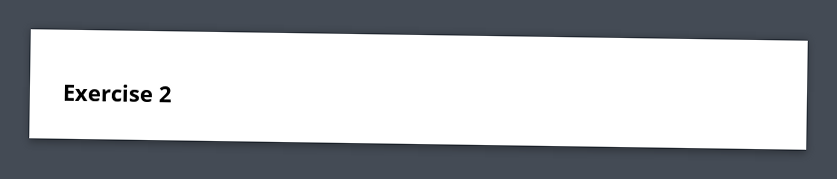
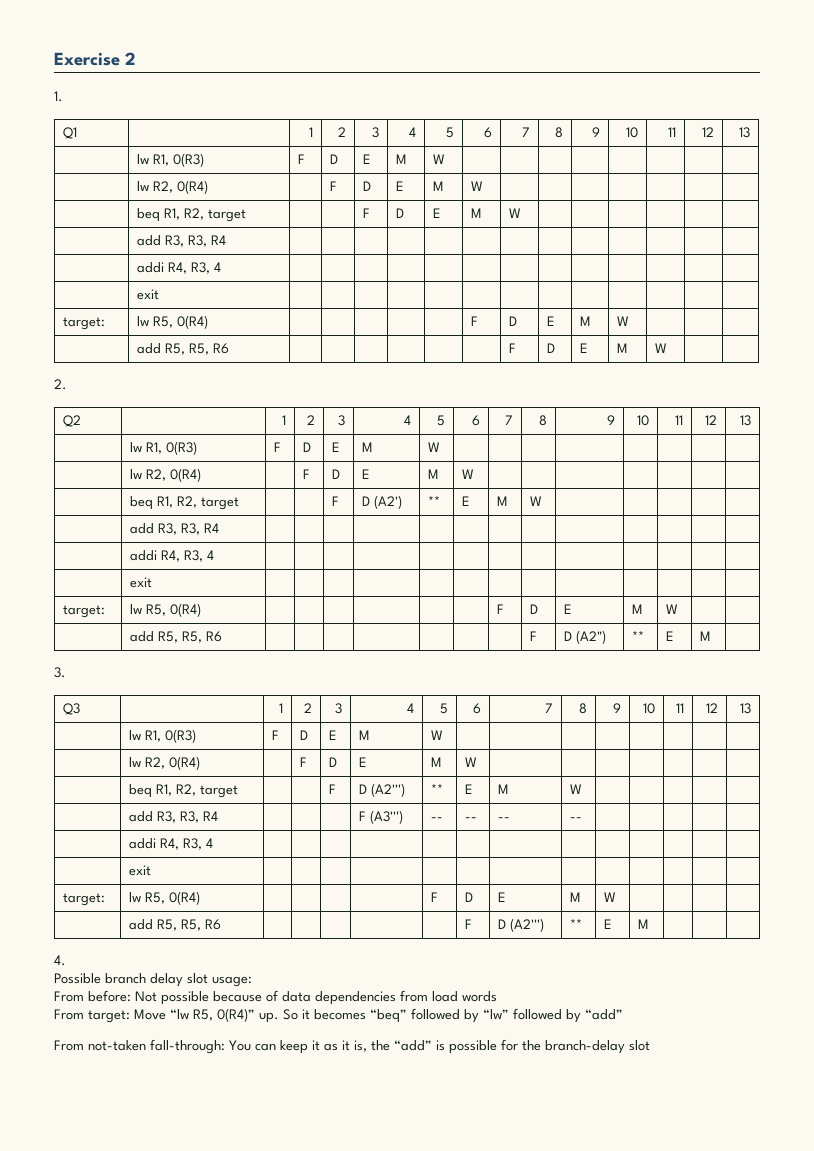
+ 1.
+ Q1 | | 1 | 2 | 3 | 4 | 5 | 6 | 7 | 8 | 9 | 10 | 11 | 12 | 13
+ | lw R1, 0(R3) | F | D | E | M | W | | | | | | | |
+ | lw R2, 0(R4) | | F | D | E | M | W | | | | | | |
+ | beq R1, R2, target | | | F | D | E | M | W | | | | | |
+ | add R3, R3, R4 | | | | | | | | | | | | |
+ | addi R4, R3, 4 | | | | | | | | | | | | |
+ | exit | | | | | | | | | | | | |
+ target: | lw R5, 0(R4) | | | | | | F | D | E | M | W | | |
+ | add R5, R5, R6 | | | | | | | F | D | E | M | W | |
+ 2.
+ Q2 | | 1 | 2 | 3 | 4 | 5 | 6 | 7 | 8 | 9 | 10 | 11 | 12 | 13
+ | lw R1, 0(R3) | F | D | E | M | W | | | | | | | |
+ | lw R2, 0(R4) | | F | D | E | M | W | | | | | | |
+ | beq R1, R2, target | | | F | D (A2') | ** | E | M | W | | | | |
+ | add R3, R3, R4 | | | | | | | | | | | | |
+ | addi R4, R3, 4 | | | | | | | | | | | | |
+ | exit | | | | | | | | | | | | |
+ target: | lw R5, 0(R4) | | | | | | | F | D | E | M | W | |
+ | add R5, R5, R6 | | | | | | | | F | D (A2") | ** | E | M |
+ 3.
+ Q3 | | 1 | 2 | 3 | 4 | 5 | 6 | 7 | 8 | 9 | 10 | 11 | 12 | 13
+ | lw R1, 0(R3) | F | D | E | M | W | | | | | | | |
+ | lw R2, 0(R4) | | F | D | E | M | W | | | | | | |
+ | beq R1, R2, target | | | F | D (A2''') | ** | E | M | W | | | | |
+ | add R3, R3, R4 | | | | F (A3''') | -- | -- | -- | -- | | | | |
+ | addi R4, R3, 4 | | | | | | | | | | | | |
+ | exit | | | | | | | | | | | | |
+ target: | lw R5, 0(R4) | | | | | F | D | E | M | W | | | |
+ | add R5, R5, R6 | | | | | | F | D (A2''') | ** | E | M | | |
+ 4.
+ Possible branch delay slot usage:
+ From before: Not possible because of data dependencies from load words
+ From target: Move “lw R5, 0(R4)” up. So it becomes “beq” followed by “lw” followed by “add”
+ From not-taken fall-through: You can keep it as it is, the “add” is possible for the branch-delay slot

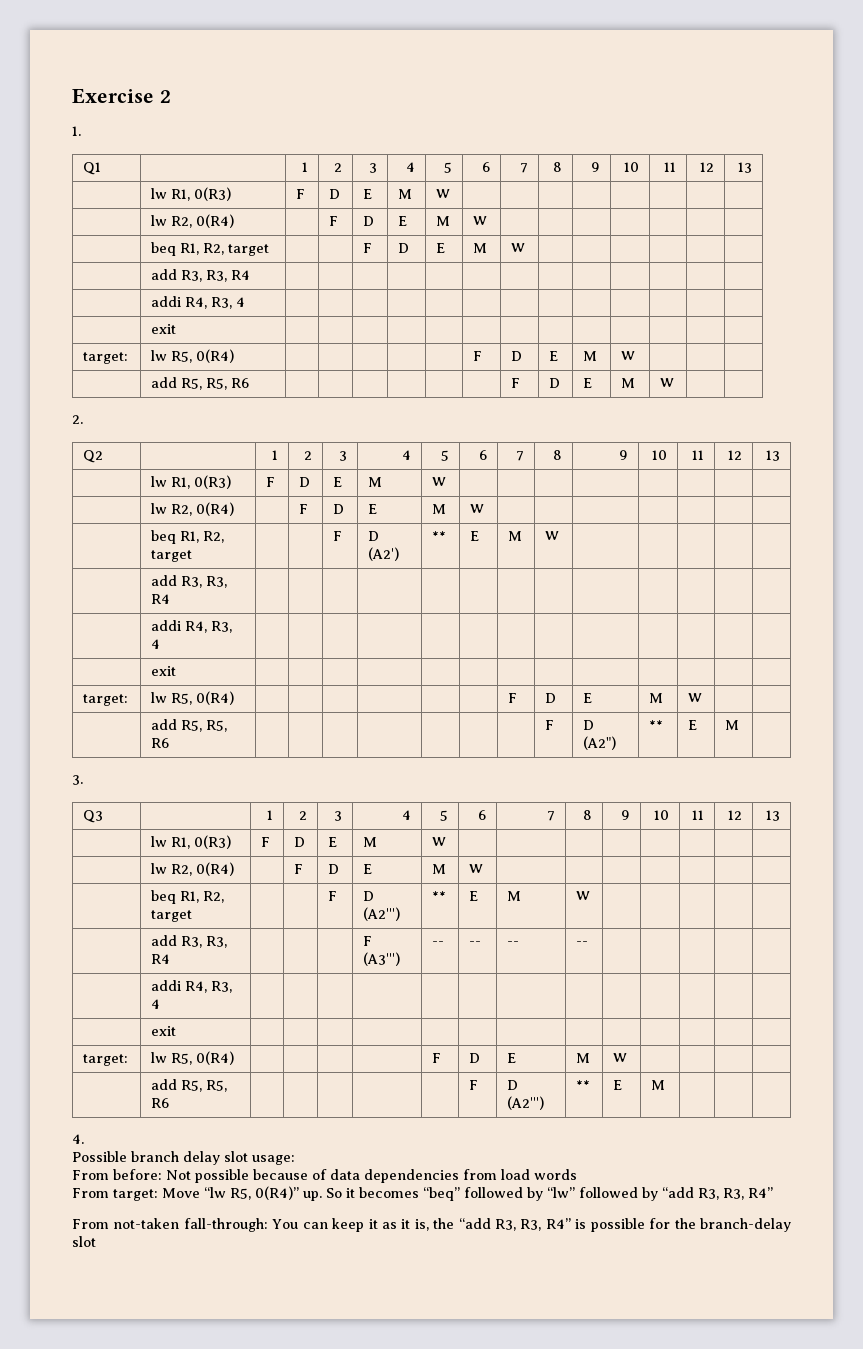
- So it becomes “beq” followed by “lw” followed by “add”
+ So it becomes “beq” followed by “lw” followed by “add R3, R3, R4”
- From not-taken fall-through: You can keep it as it is, the “add” is possible for the branch-delay slot
+ From not-taken fall-through: You can keep it as it is, the “add R3, R3, R4” is possible for the branch-delay slot

